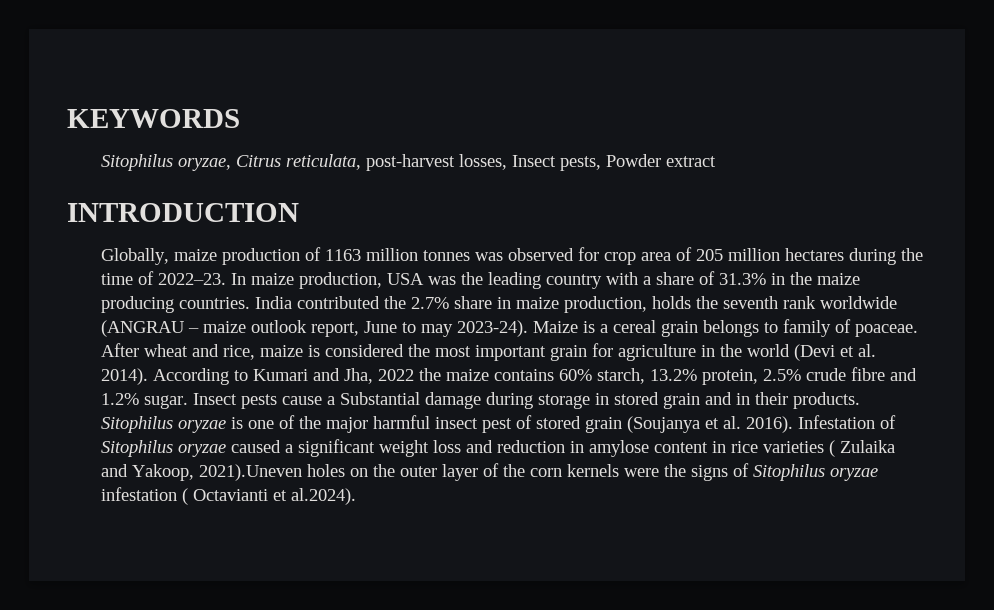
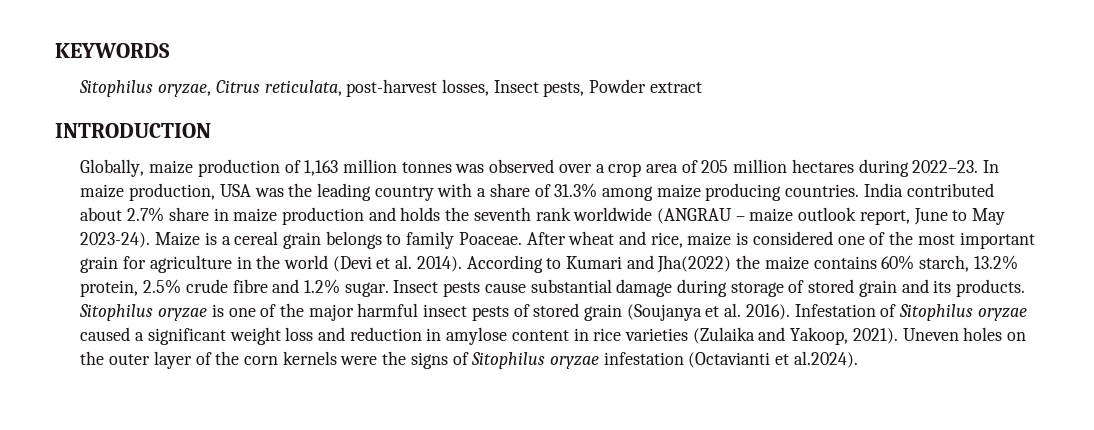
- Globally, maize production of 1163 million tonnes was observed for crop area of 205 million hectares during the time of 2022–23.
+ Globally, maize production of 1,163 million tonnes was observed over a crop area of 205 million hectares during 2022–23.
- In maize production, USA was the leading country with a share of 31.3% in the maize producing countries.
+ In maize production, USA was the leading country with a share of 31.3% among maize producing countries.
- India contributed the 2.7% share in maize production, holds the seventh rank worldwide (ANGRAU – maize outlook report, June to may 2023-24).
+ India contributed about 2.7% share in maize production and holds the seventh rank worldwide (ANGRAU – maize outlook report, June to May 2023-24).
- Maize is a cereal grain belongs to family of poaceae.
+ Maize is a cereal grain belongs to family Poaceae.
- After wheat and rice, maize is considered the most important grain for agriculture in the world (Devi et al. 2014).
+ After wheat and rice, maize is considered one of the most important grain for agriculture in the world (Devi et al. 2014).
- According to Kumari and Jha, 2022 the maize contains 60% starch, 13.2% protein, 2.5% crude fibre and 1.2% sugar.
+ According to Kumari and Jha(2022) the maize contains 60% starch, 13.2% protein, 2.5% crude fibre and 1.2% sugar.
- Insect pests cause a Substantial damage during storage in stored grain and in their products.
+ Insect pests cause substantial damage during storage of stored grain and its products.
- Sitophilus oryzae is one of the major harmful insect pest of stored grain (Soujanya et al. 2016).
+ Sitophilus oryzae is one of the major harmful insect pests of stored grain (Soujanya et al. 2016).
- Infestation of Sitophilus oryzae caused a significant weight loss and reduction in amylose content in rice varieties ( Zulaika and Yakoop, 2021).Uneven holes on the outer layer of the corn kernels were the signs of Sitophilus oryzae infestation ( Octavianti et al.2024).
+ Infestation of Sitophilus oryzae caused a significant weight loss and reduction in amylose content in rice varieties (Zulaika and Yakoop, 2021). Uneven holes on the outer layer of the corn kernels were the signs of Sitophilus oryzae infestation (Octavianti et al.2024).

